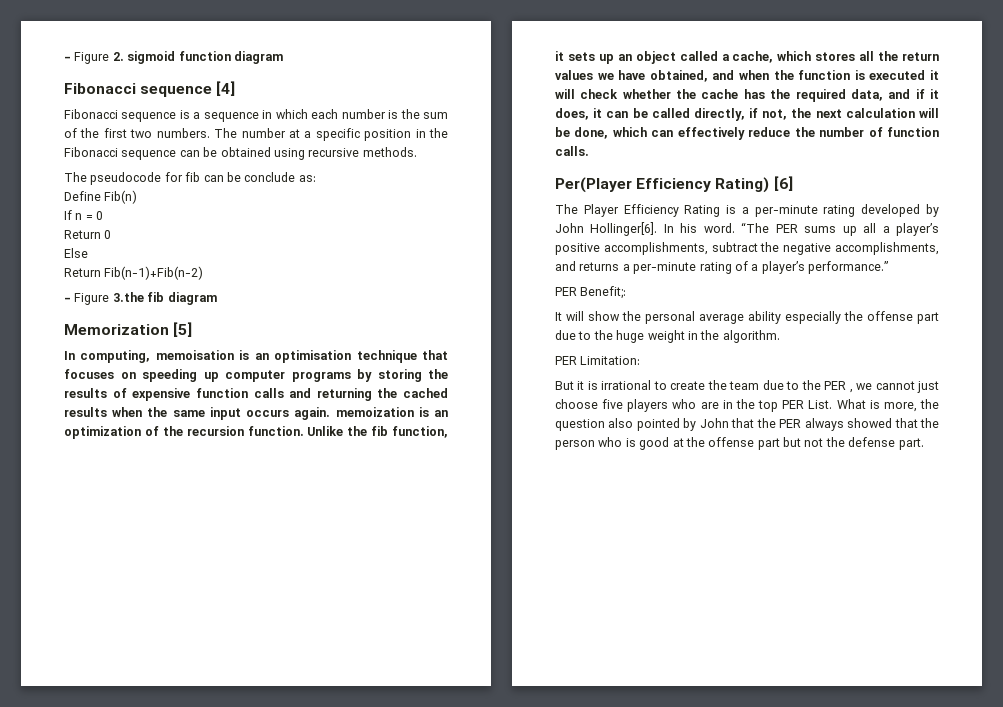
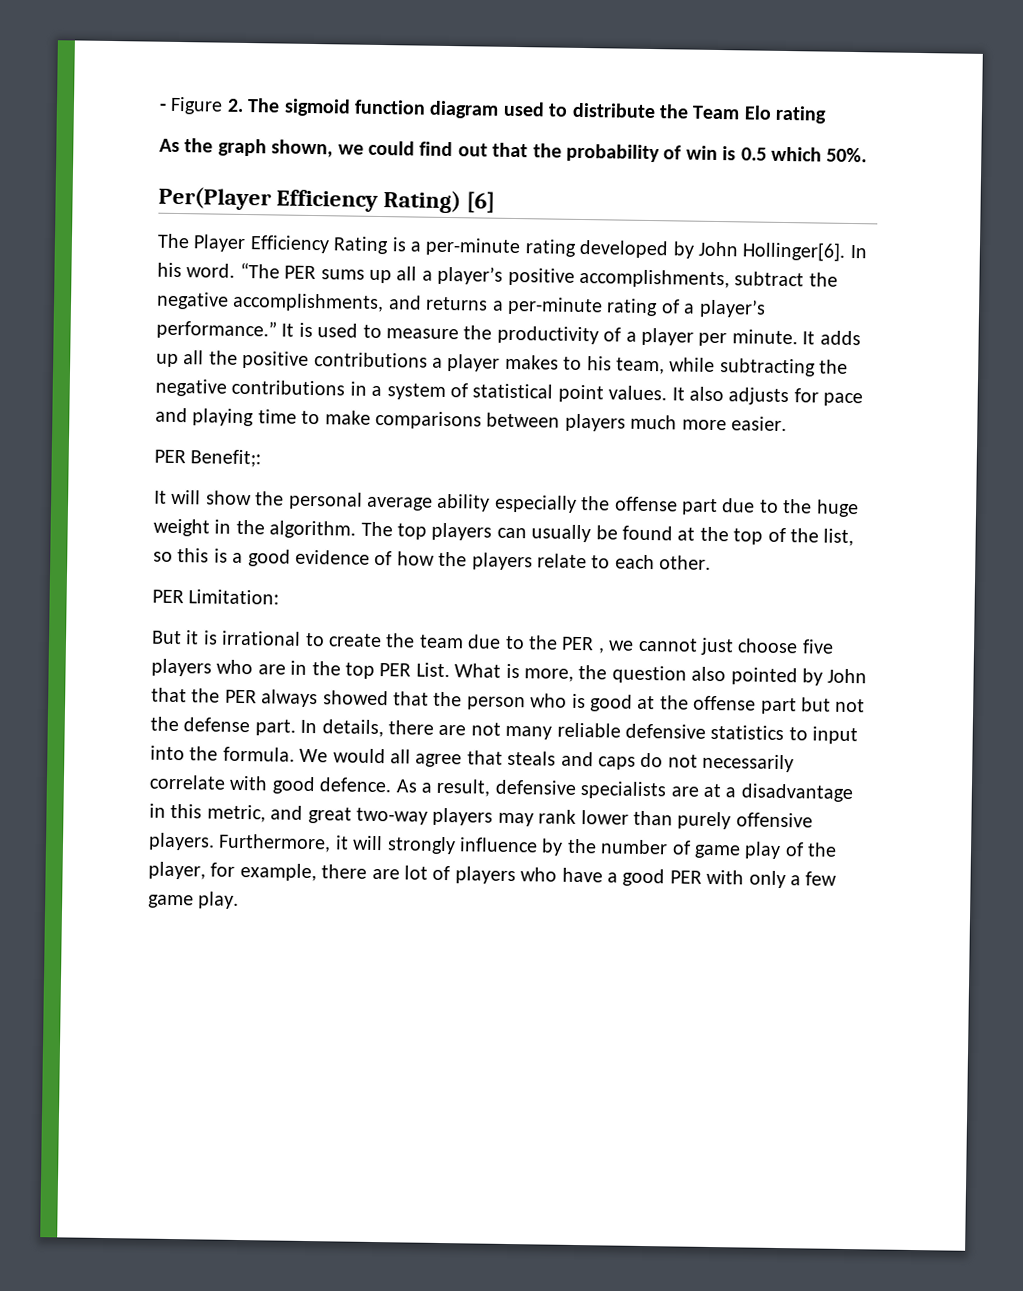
- - Figure 2. sigmoid function diagram
- Fibonacci sequence [4]
- Fibonacci sequence is a sequence in which each number is the sum of the first two numbers. The number at a specific position in the Fibonacci sequence can be obtained using recursive methods.
- The pseudocode for fib can be conclude as:
- Define Fib(n)
- If n = 0
- Return 0
- Else
- Return Fib(n-1)+Fib(n-2)
- - Figure 3.the fib diagram
- Memorization [5]
- In computing, memoisation is an optimisation technique that focuses on speeding up computer programs by storing the results of expensive function calls and returning the cached results when the same input occurs again. memoization is an optimization of the recursion function. Unlike the fib function, it sets up an object called a cache, which stores all the return values we have obtained, and when the function is executed it will check whether the cache has the required data, and if it does, it can be called directly, if not, the next calculation will be done, which can effectively reduce the number of function calls.
+ - Figure 2. The sigmoid function diagram used to distribute the Team Elo rating
+ As the graph shown, we could find out that the probability of win is 0.5 which 50%.
+ It is used to measure the productivity of a player per minute. It adds up all the positive contributions a player makes to his team, while subtracting the negative contributions in a system of statistical point values. It also adjusts for pace and playing time to make comparisons between players much more easier.
+ The top players can usually be found at the top of the list, so this is a good evidence of how the players relate to each other.
+ In details, there are not many reliable defensive statistics to input into the formula. We would all agree that steals and caps do not necessarily correlate with good defence. As a result, defensive specialists are at a disadvantage in this metric, and great two-way players may rank lower than purely offensive players. Furthermore, it will strongly influence by the number of game play of the player, for example, there are lot of players who have a good PER with only a few game play.

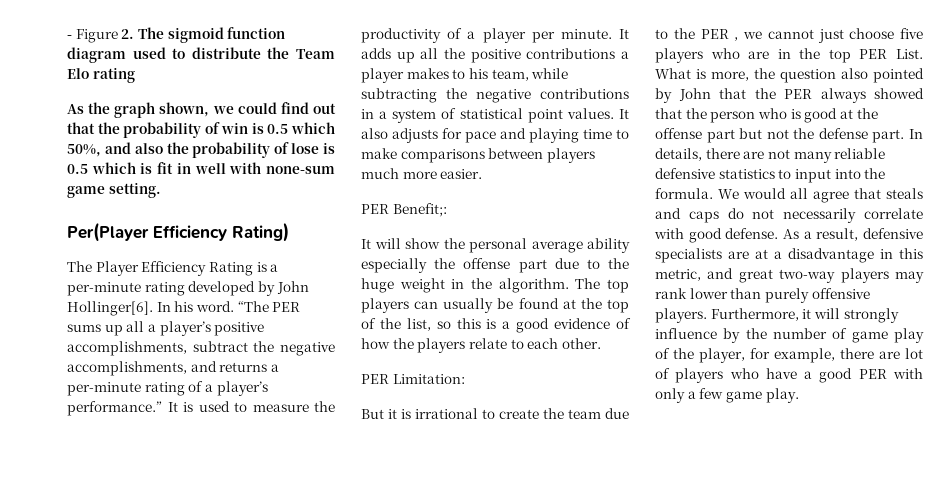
- As the graph shown, we could find out that the probability of win is 0.5 which 50%.
+ As the graph shown, we could find out that the probability of win is 0.5 which 50%, and also the probability of lose is 0.5 which is fit in well with none-sum game setting.
- Per(Player Efficiency Rating) [6]
+ Per(Player Efficiency Rating)
- We would all agree that steals and caps do not necessarily correlate with good defence.
+ We would all agree that steals and caps do not necessarily correlate with good defense.

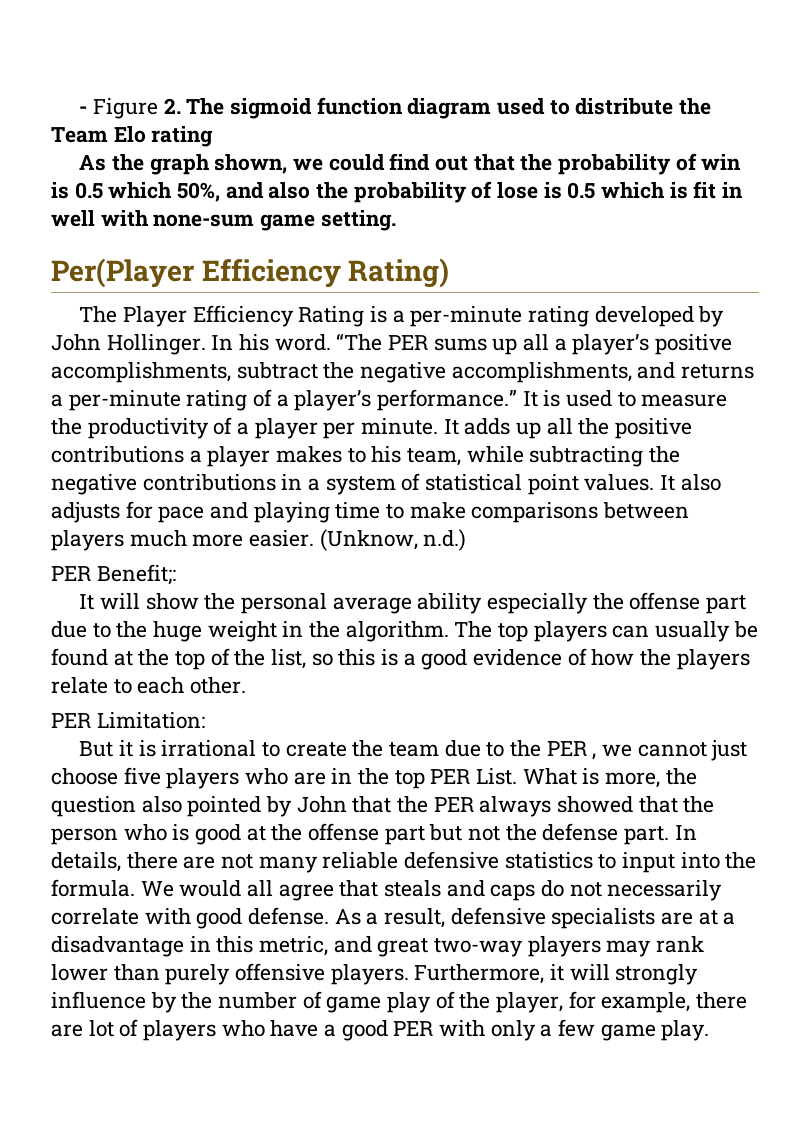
- The Player Efficiency Rating is a per-minute rating developed by John Hollinger[6].
+ The Player Efficiency Rating is a per-minute rating developed by John Hollinger.
+ (Unknow, n.d.)

